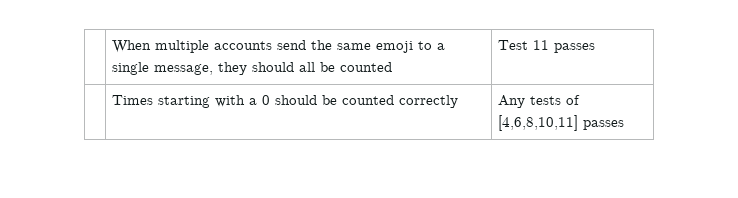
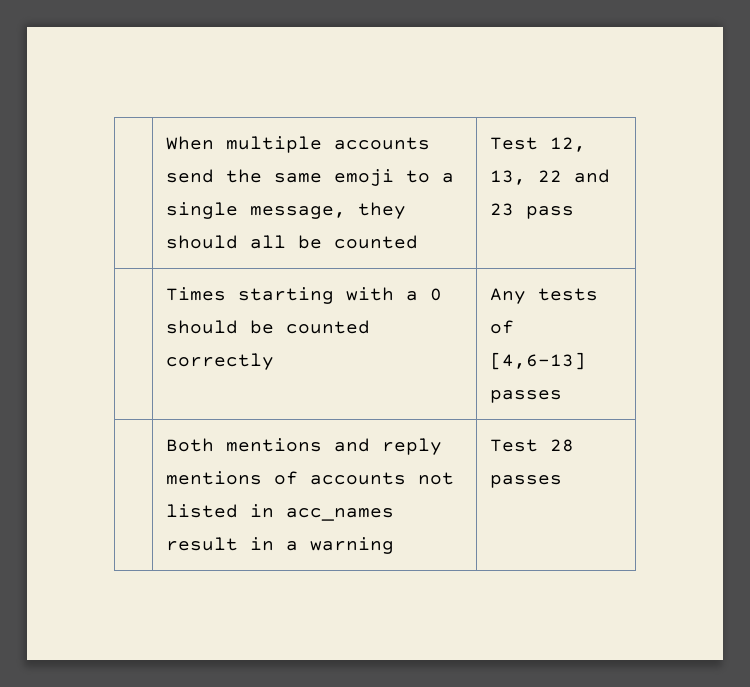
- | When multiple accounts send the same emoji to a single message, they should all be counted | Test 11 passes
+ | When multiple accounts send the same emoji to a single message, they should all be counted | Test 12, 13, 22 and 23 pass
- | Times starting with a 0 should be counted correctly | Any tests of [4,6,8,10,11] passes
+ | Times starting with a 0 should be counted correctly | Any tests of [4,6-13] passes
+ | Both mentions and reply mentions of accounts not listed in acc_names result in a warning | Test 28 passes

